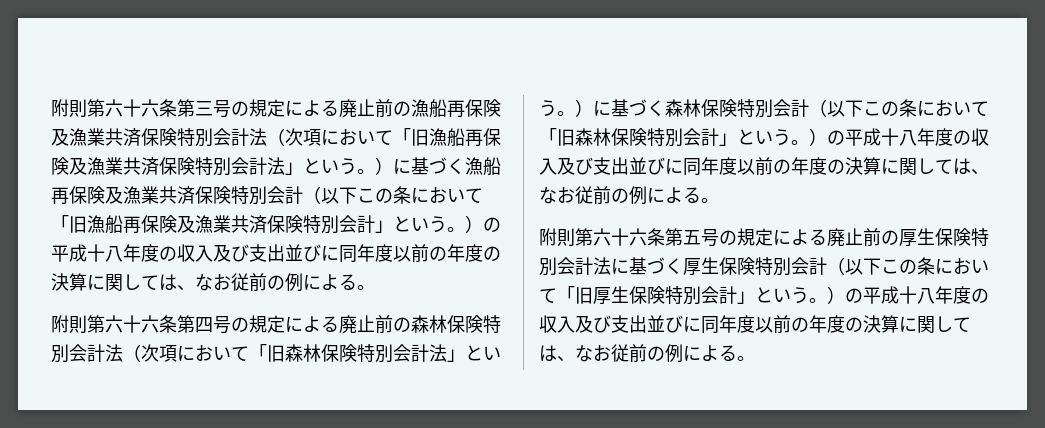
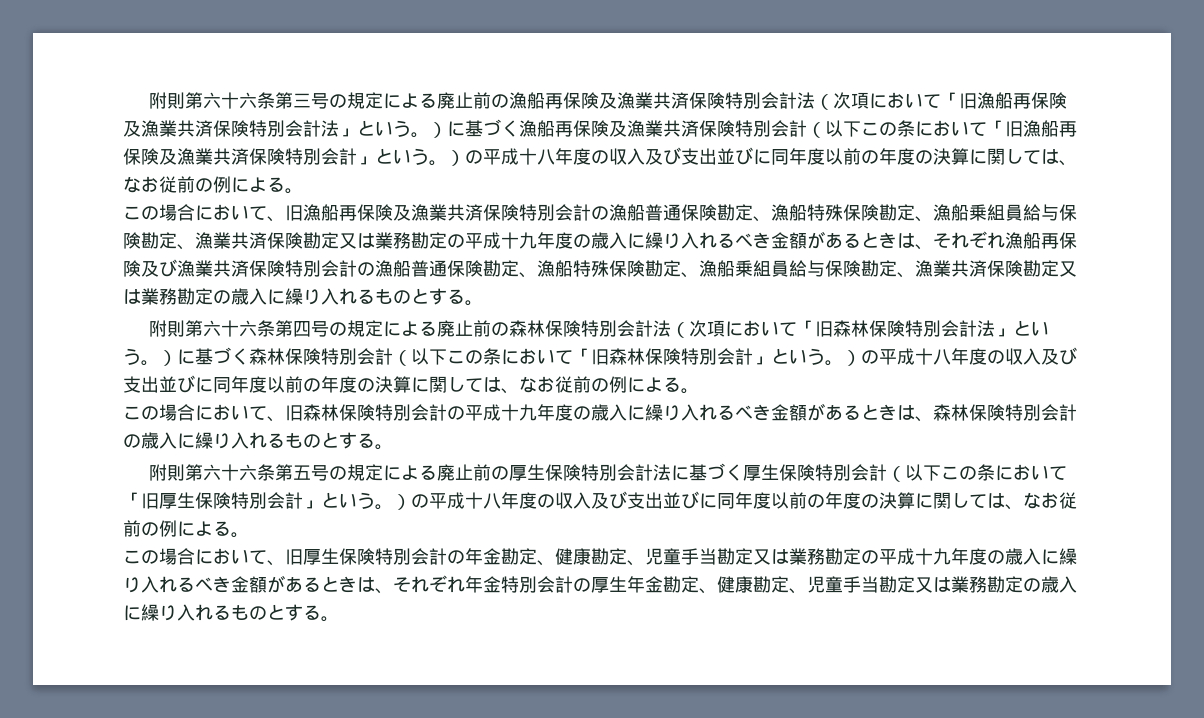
+ この場合において、旧漁船再保険及漁業共済保険特別会計の漁船普通保険勘定、漁船特殊保険勘定、漁船乗組員給与保険勘定、漁業共済保険勘定又は業務勘定の平成十九年度の歳入に繰り入れるべき金額があるときは、それぞれ漁船再保険及び漁業共済保険特別会計の漁船普通保険勘定、漁船特殊保険勘定、漁船乗組員給与保険勘定、漁業共済保険勘定又は業務勘定の歳入に繰り入れるものとする。
+ この場合において、旧森林保険特別会計の平成十九年度の歳入に繰り入れるべき金額があるときは、森林保険特別会計の歳入に繰り入れるものとする。
+ この場合において、旧厚生保険特別会計の年金勘定、健康勘定、児童手当勘定又は業務勘定の平成十九年度の歳入に繰り入れるべき金額があるときは、それぞれ年金特別会計の厚生年金勘定、健康勘定、児童手当勘定又は業務勘定の歳入に繰り入れるものとする。

